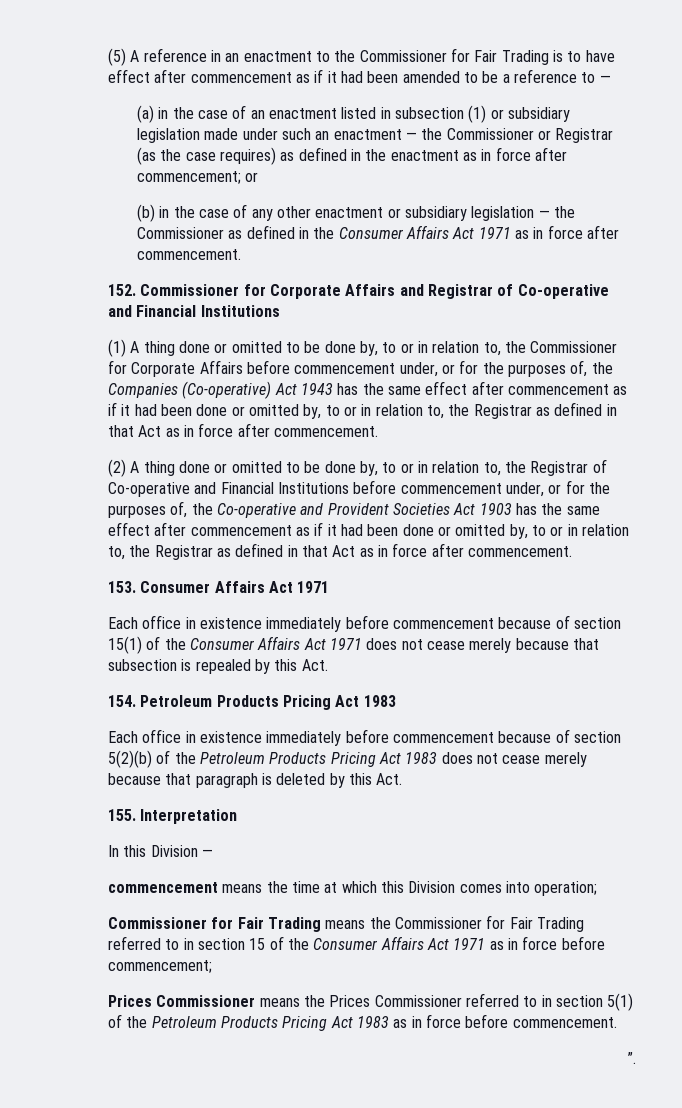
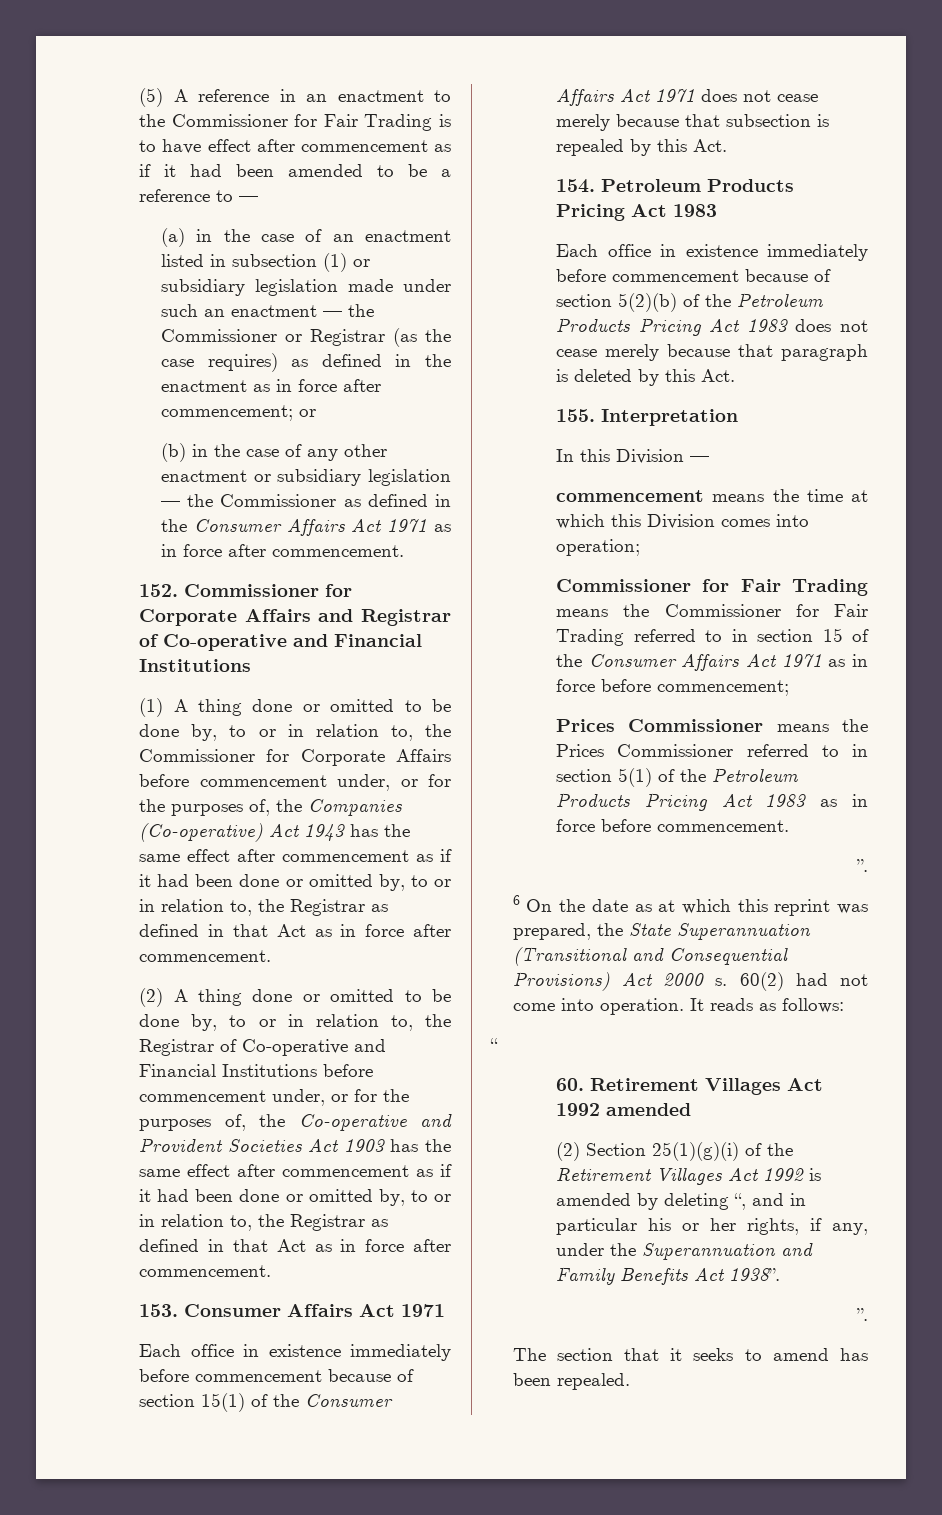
+ 6 On the date as at which this reprint was prepared, the State Superannuation (Transitional and Consequential Provisions) Act 2000 s. 60(2) had not come into operation. It reads as follows:
+ “
+ 60. Retirement Villages Act 1992 amended
+ (2) Section 25(1)(g)(i) of the Retirement Villages Act 1992 is amended by deleting “, and in particular his or her rights, if any, under the Superannuation and Family Benefits Act 1938”.
+ ”.
+ The section that it seeks to amend has been repealed.

